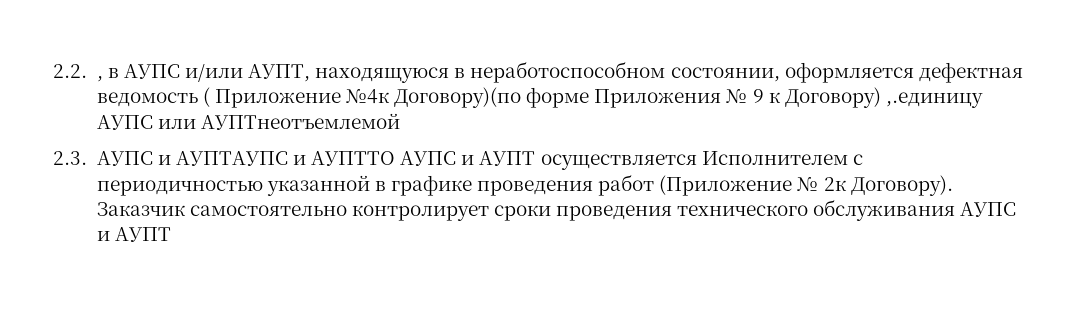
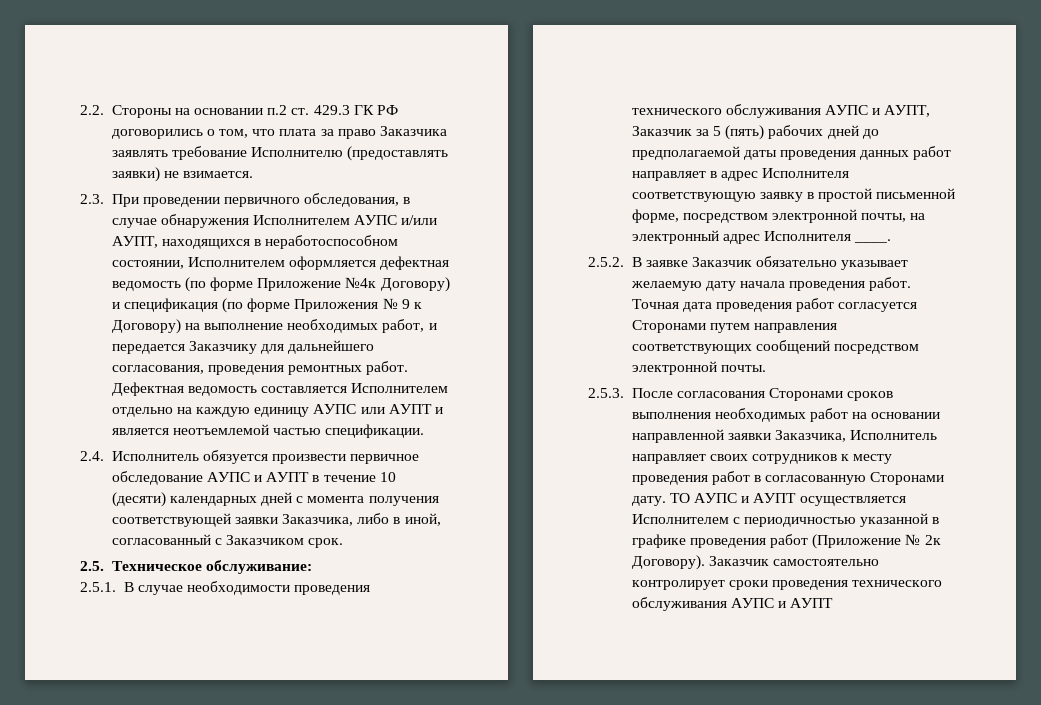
- 2.2. , в АУПС и/или АУПТ, находящуюся в неработоспособном состоянии, оформляется дефектная ведомость ( Приложение №4к Договору)(по форме Приложения № 9 к Договору) ,.единицу АУПС или АУПТнеотъемлемой
- 2.3. АУПС и АУПТАУПС и АУПТТО АУПС и АУПТ осуществляется Исполнителем с периодичностью указанной в графике проведения работ (Приложение № 2к Договору).
+ 2.2. Стороны на основании п.2 ст. 429.3 ГК РФ договорились о том, что плата за право Заказчика заявлять требование Исполнителю (предоставлять заявки) не взимается.
+ 2.3. При проведении первичного обследования, в случае обнаружения Исполнителем АУПС и/или АУПТ, находящихся в неработоспособном состоянии, Исполнителем оформляется дефектная ведомость (по форме Приложение №4к Договору) и спецификация (по форме Приложения № 9 к Договору) на выполнение необходимых работ, и передается Заказчику для дальнейшего согласования, проведения ремонтных работ. Дефектная ведомость составляется Исполнителем отдельно на каждую единицу АУПС или АУПТ и является неотъемлемой частью спецификации.
+ 2.4. Исполнитель обязуется произвести первичное обследование АУПС и АУПТ в течение 10 (десяти) календарных дней с момента получения соответствующей заявки Заказчика, либо в иной, согласованный с Заказчиком срок.
+ 2.5. Техническое обслуживание:
+ 2.5.1. В случае необходимости проведения технического обслуживания АУПС и АУПТ, Заказчик за 5 (пять) рабочих дней до предполагаемой даты проведения данных работ направляет в адрес Исполнителя соответствующую заявку в простой письменной форме, посредством электронной почты, на электронный адрес Исполнителя ____.
+ 2.5.2. В заявке Заказчик обязательно указывает желаемую дату начала проведения работ. Точная дата проведения работ согласуется Сторонами путем направления соответствующих сообщений посредством электронной почты.
+ 2.5.3. После согласования Сторонами сроков выполнения необходимых работ на основании направленной заявки Заказчика, Исполнитель направляет своих сотрудников к месту проведения работ в согласованную Сторонами дату. ТО АУПС и АУПТ осуществляется Исполнителем с периодичностью указанной в графике проведения работ (Приложение № 2к Договору).

